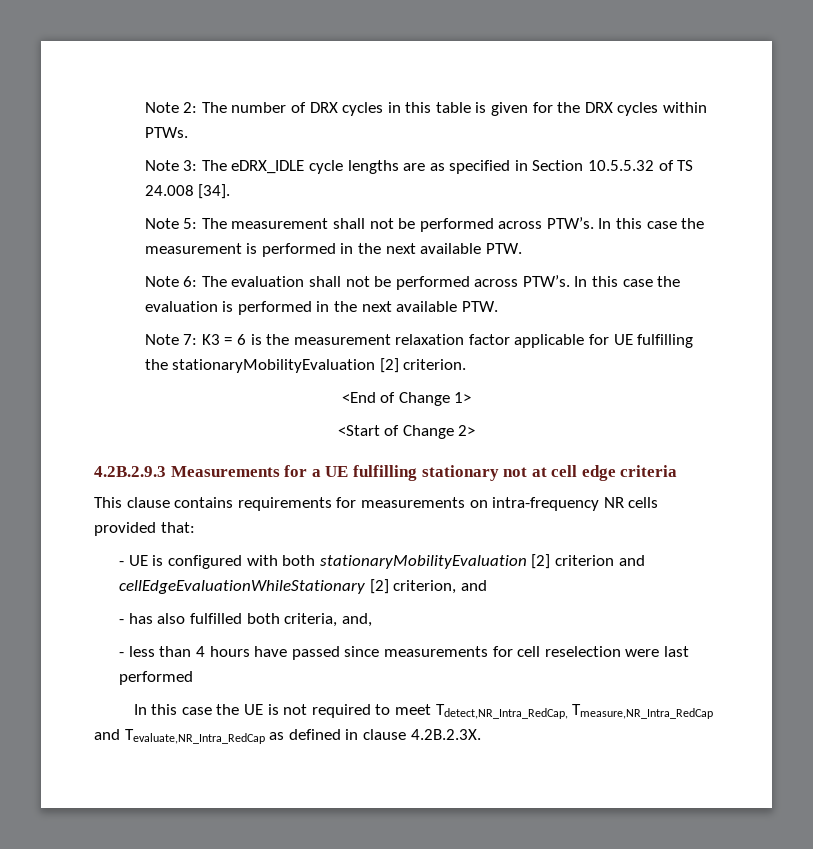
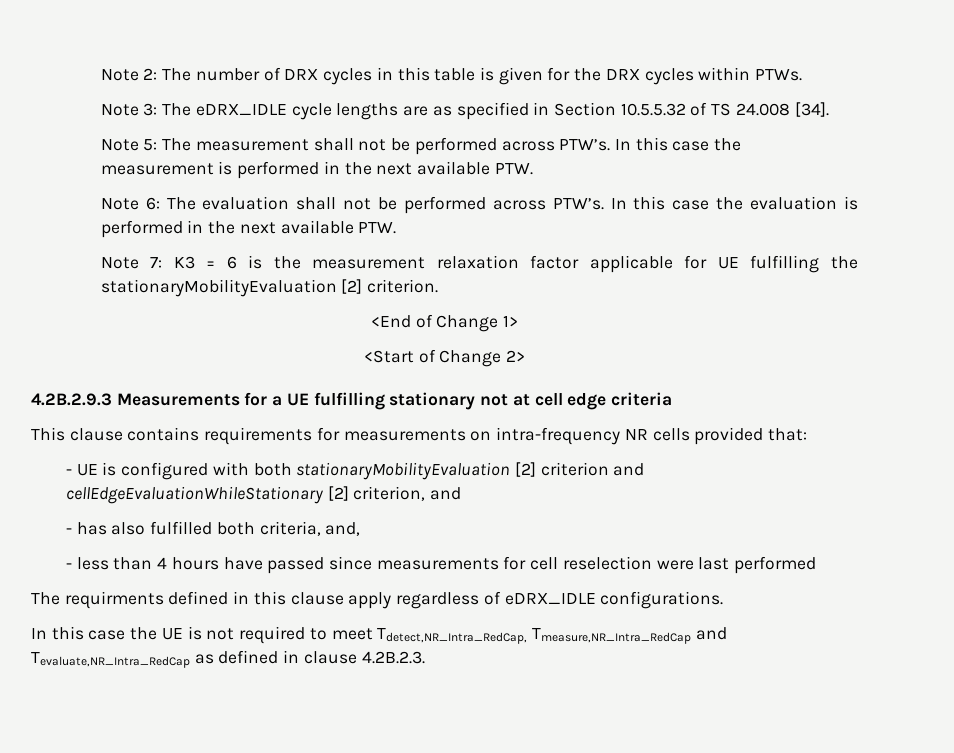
+ The requirments defined in this clause apply regardless of eDRX_IDLE configurations.
- In this case the UE is not required to meet Tdetect,NR_Intra_RedCap, Tmeasure,NR_Intra_RedCap and Tevaluate,NR_Intra_RedCap as defined in clause 4.2B.2.3X.
+ In this case the UE is not required to meet Tdetect,NR_Intra_RedCap, Tmeasure,NR_Intra_RedCap and Tevaluate,NR_Intra_RedCap as defined in clause 4.2B.2.3.

